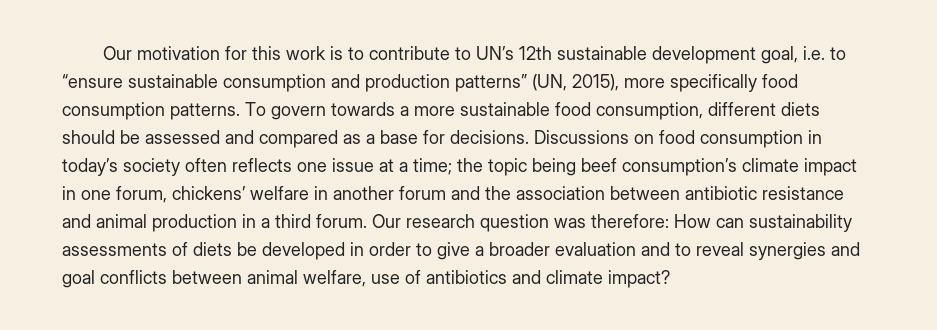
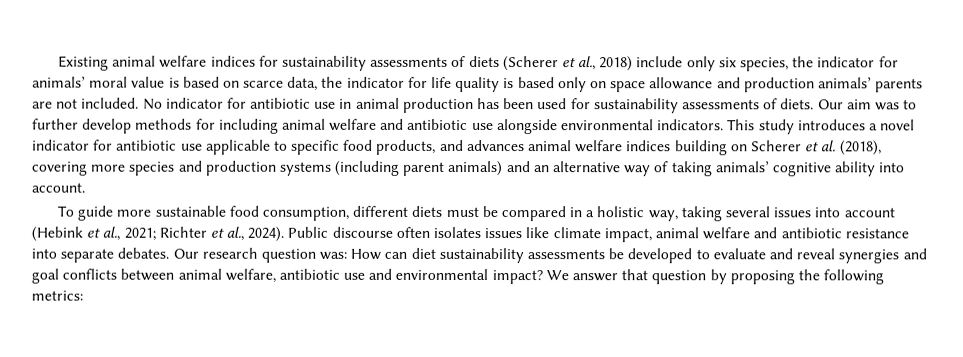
- Our motivation for this work is to contribute to UN’s 12th sustainable development goal, i.e. to “ensure sustainable consumption and production patterns” (UN, 2015), more specifically food consumption patterns. To govern towards a more sustainable food consumption, different diets should be assessed and compared as a base for decisions. Discussions on food consumption in today’s society often reflects one issue at a time; the topic being beef consumption’s climate impact in one forum, chickens’ welfare in another forum and the association between antibiotic resistance and animal production in a third forum.
+ Existing animal welfare indices for sustainability assessments of diets (Scherer et al., 2018) include only six species, the indicator for animals’ moral value is based on scarce data, the indicator for life quality is based only on space allowance and production animals’ parents are not included. No indicator for antibiotic use in animal production has been used for sustainability assessments of diets. Our aim was to further develop methods for including animal welfare and antibiotic use alongside environmental indicators. This study introduces a novel indicator for antibiotic use applicable to specific food products, and advances animal welfare indices building on Scherer et al. (2018), covering more species and production systems (including parent animals) and an alternative way of taking animals’ cognitive ability into account.
+ To guide more sustainable food consumption, different diets must be compared in a holistic way, taking several issues into account (Hebink et al., 2021; Richter et al., 2024). Public discourse often isolates issues like climate impact, animal welfare and antibiotic resistance into separate debates.
- Our research question was therefore: How can sustainability assessments of diets be developed in order to give a broader evaluation and to reveal synergies and goal conflicts between animal welfare, use of antibiotics and climate impact?
+ Our research question was: How can diet sustainability assessments be developed to evaluate and reveal synergies and goal conflicts between animal welfare, antibiotic use and environmental impact? We answer that question by proposing the following metrics:

